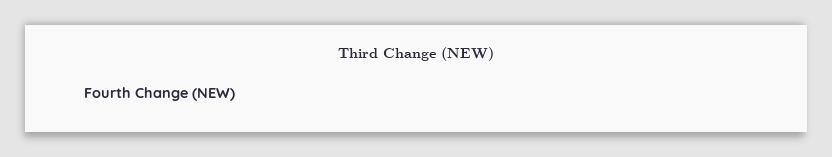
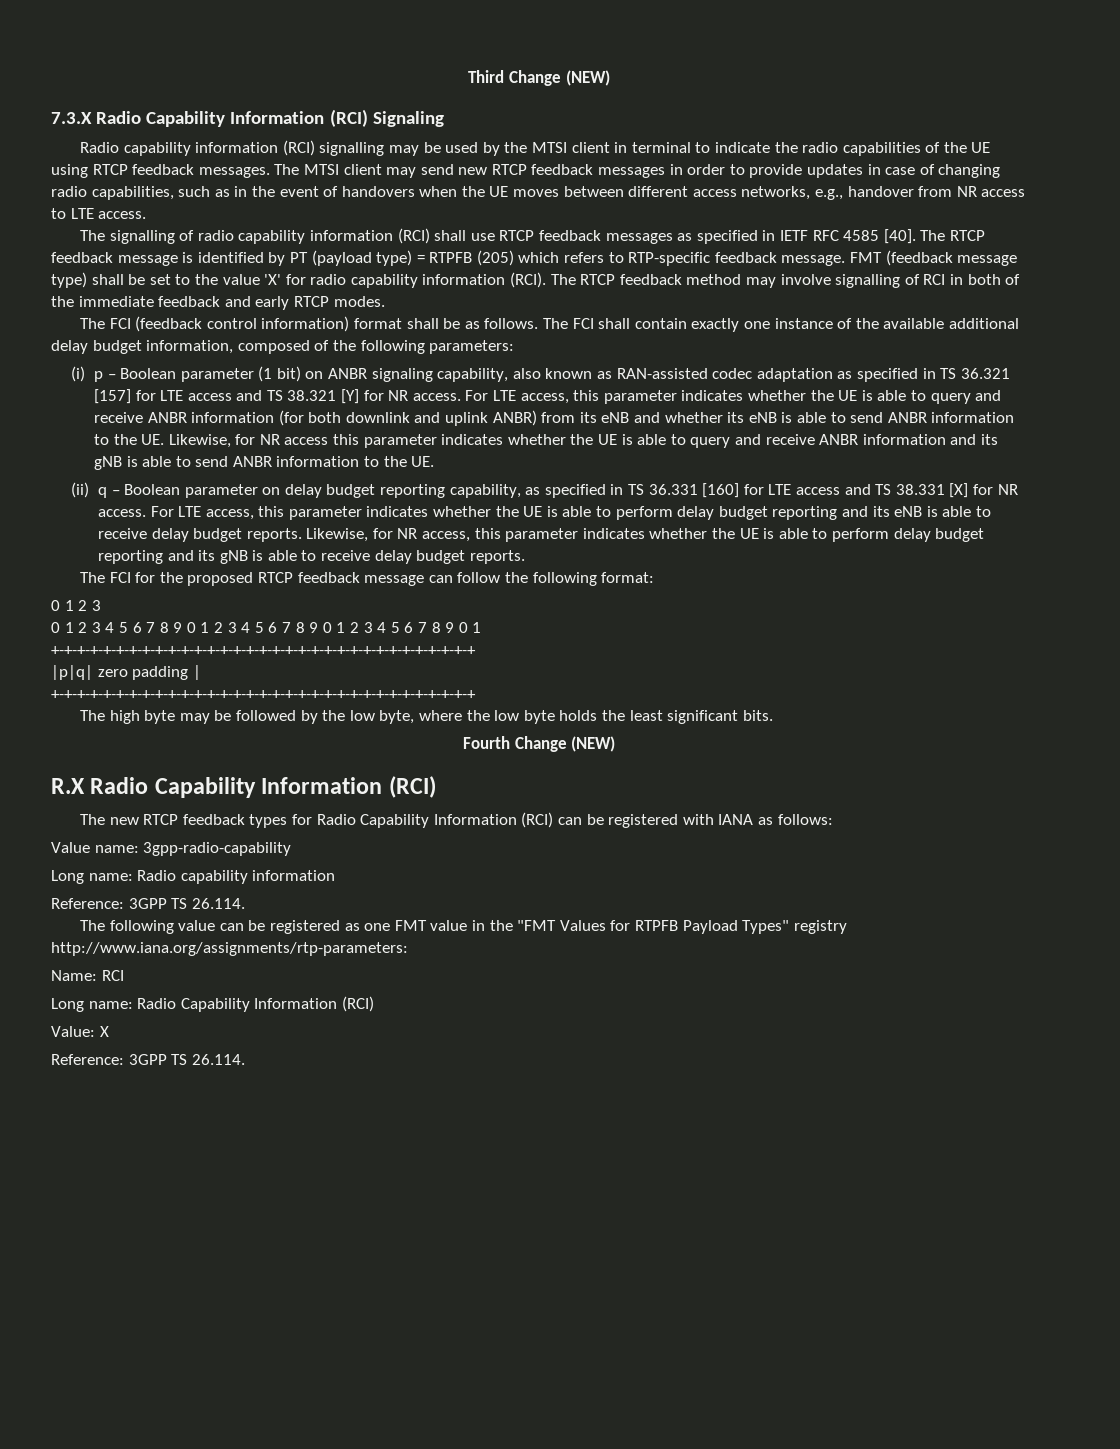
+ 7.3.X Radio Capability Information (RCI) Signaling
+ Radio capability information (RCI) signalling may be used by the MTSI client in terminal to indicate the radio capabilities of the UE using RTCP feedback messages. The MTSI client may send new RTCP feedback messages in order to provide updates in case of changing radio capabilities, such as in the event of handovers when the UE moves between different access networks, e.g., handover from NR access to LTE access.
+ The signalling of radio capability information (RCI) shall use RTCP feedback messages as specified in IETF RFC 4585 [40]. The RTCP feedback message is identified by PT (payload type) = RTPFB (205) which refers to RTP-specific feedback message. FMT (feedback message type) shall be set to the value 'X' for radio capability information (RCI). The RTCP feedback method may involve signalling of RCI in both of the immediate feedback and early RTCP modes.
+ The FCI (feedback control information) format shall be as follows. The FCI shall contain exactly one instance of the available additional delay budget information, composed of the following parameters:
+ (i) p – Boolean parameter (1 bit) on ANBR signaling capability, also known as RAN-assisted codec adaptation as specified in TS 36.321 [157] for LTE access and TS 38.321 [Y] for NR access. For LTE access, this parameter indicates whether the UE is able to query and receive ANBR information (for both downlink and uplink ANBR) from its eNB and whether its eNB is able to send ANBR information to the UE. Likewise, for NR access this parameter indicates whether the UE is able to query and receive ANBR information and its gNB is able to send ANBR information to the UE.
+ (ii) q – Boolean parameter on delay budget reporting capability, as specified in TS 36.331 [160] for LTE access and TS 38.331 [X] for NR access. For LTE access, this parameter indicates whether the UE is able to perform delay budget reporting and its eNB is able to receive delay budget reports. Likewise, for NR access, this parameter indicates whether the UE is able to perform delay budget reporting and its gNB is able to receive delay budget reports.
+ The FCI for the proposed RTCP feedback message can follow the following format:
+ 0 1 2 3
+ 0 1 2 3 4 5 6 7 8 9 0 1 2 3 4 5 6 7 8 9 0 1 2 3 4 5 6 7 8 9 0 1
+ +-+-+-+-+-+-+-+-+-+-+-+-+-+-+-+-+-+-+-+-+-+-+-+-+-+-+-+-+-+-+-+-+
+ |p|q| zero padding |
+ +-+-+-+-+-+-+-+-+-+-+-+-+-+-+-+-+-+-+-+-+-+-+-+-+-+-+-+-+-+-+-+-+
+ The high byte may be followed by the low byte, where the low byte holds the least significant bits.
  Fourth Change (NEW)
+ R.X Radio Capability Information (RCI)
+ The new RTCP feedback types for Radio Capability Information (RCI) can be registered with IANA as follows:
+ Value name: 3gpp-radio-capability
+ Long name: Radio capability information
+ Reference: 3GPP TS 26.114.
+ The following value can be registered as one FMT value in the "FMT Values for RTPFB Payload Types" registry http://www.iana.org/assignments/rtp-parameters:
+ Name: RCI
+ Long name: Radio Capability Information (RCI)
+ Value: X
+ Reference: 3GPP TS 26.114.

